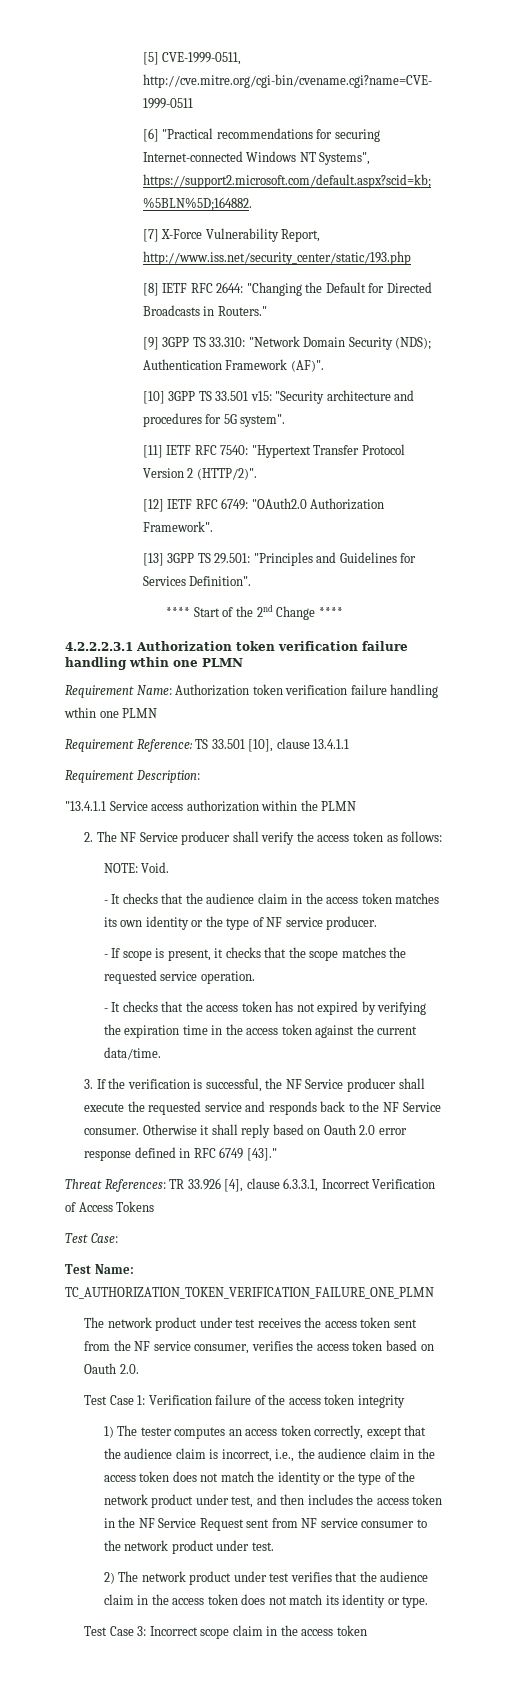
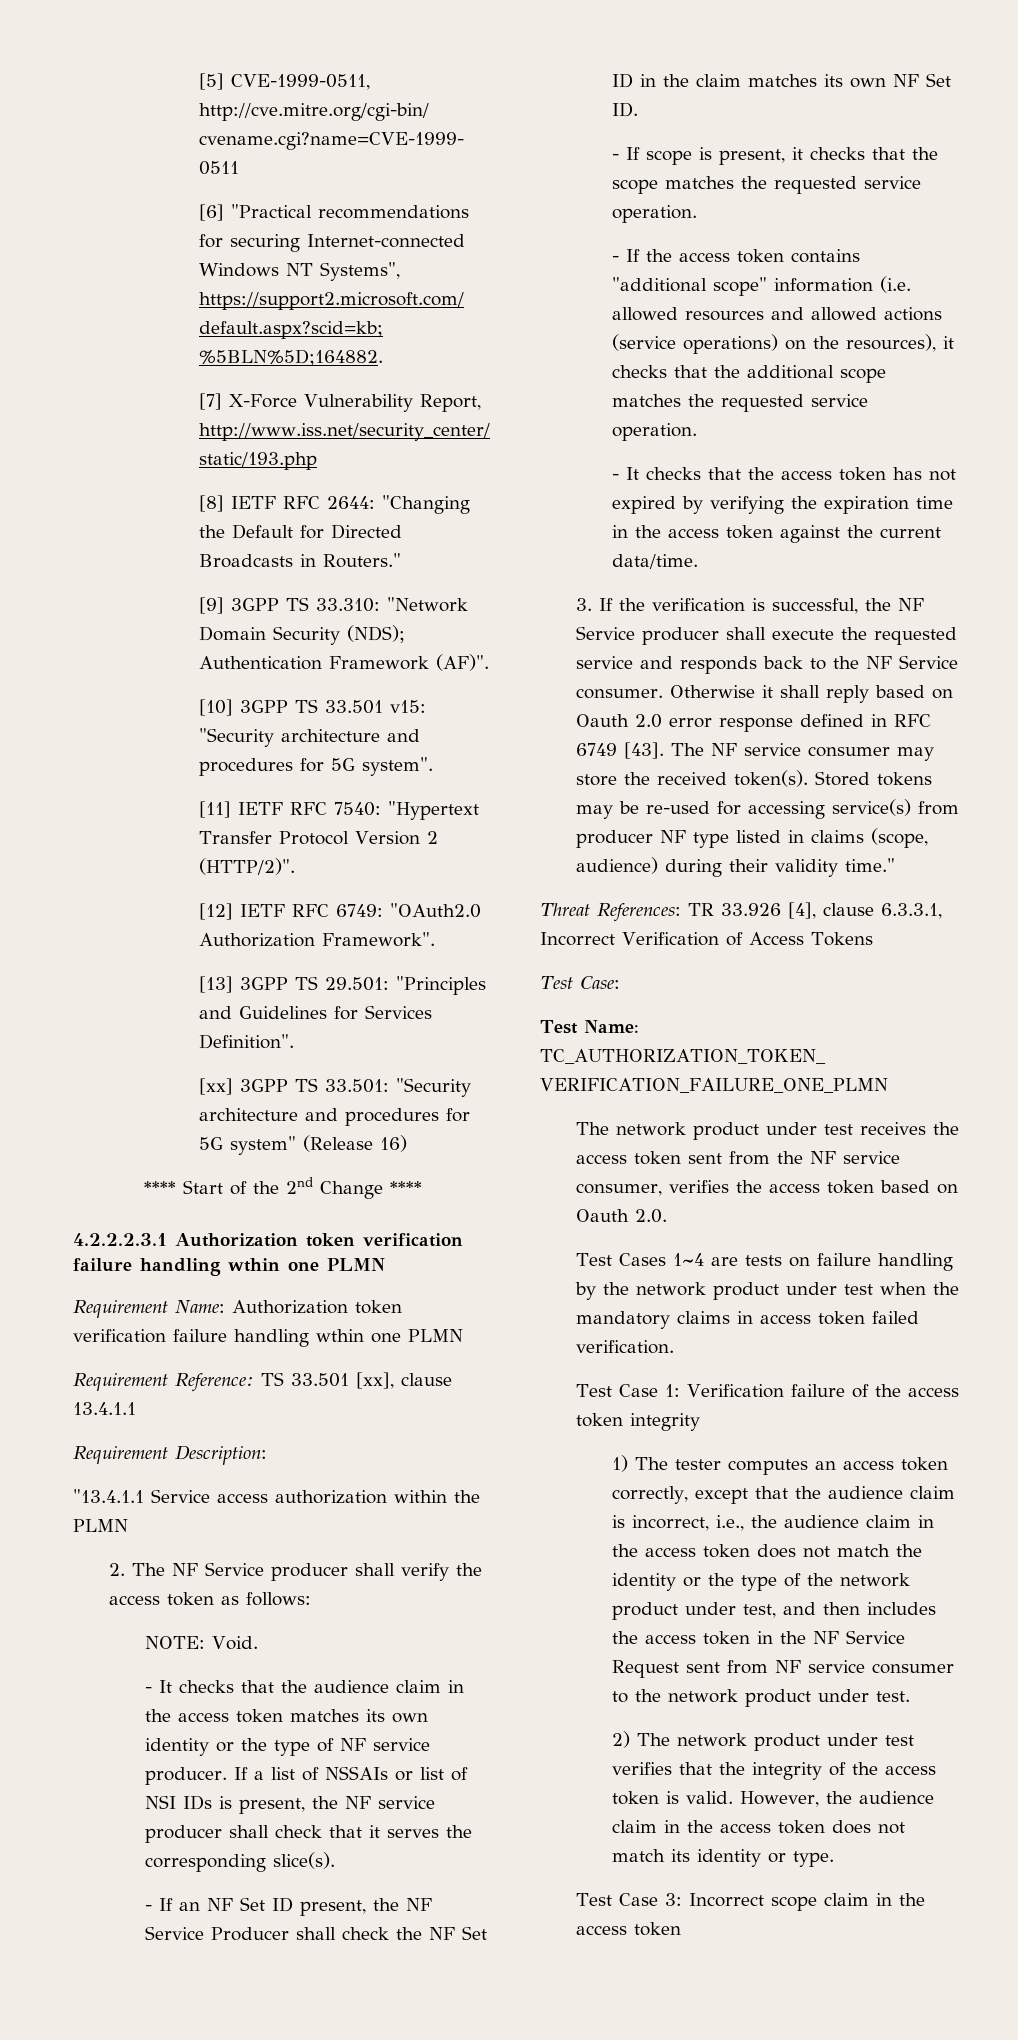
+ [xx] 3GPP TS 33.501: "Security architecture and procedures for 5G system" (Release 16)
- Requirement Reference: TS 33.501 [10], clause 13.4.1.1
+ Requirement Reference: TS 33.501 [xx], clause 13.4.1.1
+ If a list of NSSAIs or list of NSI IDs is present, the NF service producer shall check that it serves the corresponding slice(s).
+ - If an NF Set ID present, the NF Service Producer shall check the NF Set ID in the claim matches its own NF Set ID.
+ - If the access token contains "additional scope" information (i.e. allowed resources and allowed actions (service operations) on the resources), it checks that the additional scope matches the requested service operation.
- Otherwise it shall reply based on Oauth 2.0 error response defined in RFC 6749 [43]."
+ Otherwise it shall reply based on Oauth 2.0 error response defined in RFC 6749 [43]. The NF service consumer may store the received token(s). Stored tokens may be re-used for accessing service(s) from producer NF type listed in claims (scope, audience) during their validity time."
+ Test Cases 1~4 are tests on failure handling by the network product under test when the mandatory claims in access token failed verification.
- 2) The network product under test verifies that the audience claim in the access token does not match its identity or type.
+ 2) The network product under test verifies that the integrity of the access token is valid. However, the audience claim in the access token does not match its identity or type.

